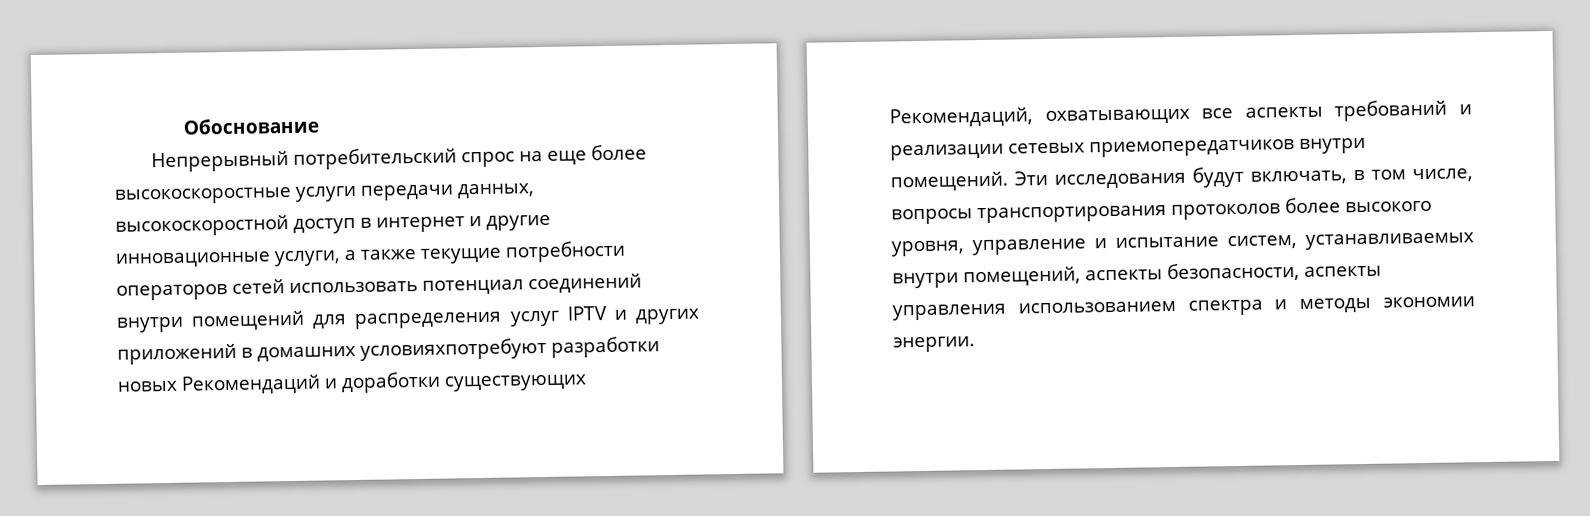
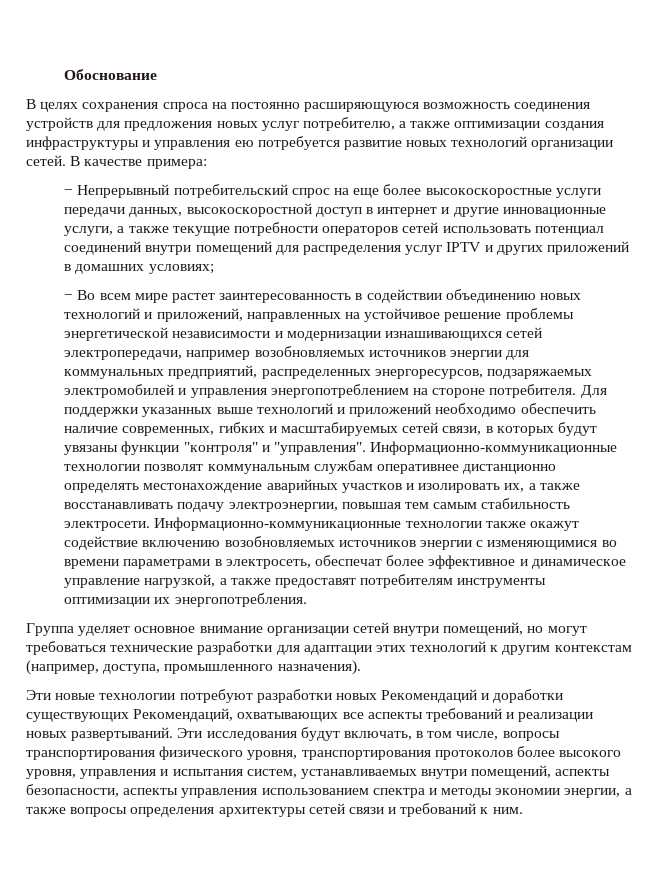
- Непрерывный потребительский спрос на еще более высокоскоростные услуги передачи данных, высокоскоростной доступ в интернет и другие инновационные услуги, а также текущие потребности операторов сетей использовать потенциал соединений внутри помещений для распределения услуг IPTV и других приложений в домашних условияхпотребуют разработки новых Рекомендаций и доработки существующих Рекомендаций, охватывающих все аспекты требований и реализации сетевых приемопередатчиков внутри помещений.
+ В целях сохранения спроса на постоянно расширяющуюся возможность соединения устройств для предложения новых услуг потребителю, а также оптимизации создания инфраструктуры и управления ею потребуется развитие новых технологий организации сетей. В качестве примера:
+ − Непрерывный потребительский спрос на еще более высокоскоростные услуги передачи данных, высокоскоростной доступ в интернет и другие инновационные услуги, а также текущие потребности операторов сетей использовать потенциал соединений внутри помещений для распределения услуг IPTV и других приложений в домашних условиях;
+ − Во всем мире растет заинтересованность в содействии объединению новых технологий и приложений, направленных на устойчивое решение проблемы энергетической независимости и модернизации изнашивающихся сетей электропередачи, например возобновляемых источников энергии для коммунальных предприятий, распределенных энергоресурсов, подзаряжаемых электромобилей и управления энергопотреблением на стороне потребителя. Для поддержки указанных выше технологий и приложений необходимо обеспечить наличие современных, гибких и масштабируемых сетей связи, в которых будут увязаны функции "контроля" и "управления". Информационно-коммуникационные технологии позволят коммунальным службам оперативнее дистанционно определять местонахождение аварийных участков и изолировать их, а также восстанавливать подачу электроэнергии, повышая тем самым стабильность электросети. Информационно-коммуникационные технологии также окажут содействие включению возобновляемых источников энергии с изменяющимися во времени параметрами в электросеть, обеспечат более эффективное и динамическое управление нагрузкой, а также предоставят потребителям инструменты оптимизации их энергопотребления.
+ Группа уделяет основное внимание организации сетей внутри помещений, но могут требоваться технические разработки для адаптации этих технологий к другим контекстам (например, доступа, промышленного назначения).
+ Эти новые технологии потребуют разработки новых Рекомендаций и доработки существующих Рекомендаций, охватывающих все аспекты требований и реализации новых развертываний.
- Эти исследования будут включать, в том числе, вопросы транспортирования протоколов более высокого уровня, управление и испытание систем, устанавливаемых внутри помещений, аспекты безопасности, аспекты управления использованием спектра и методы экономии энергии.
+ Эти исследования будут включать, в том числе, вопросы транспортирования физического уровня, транспортирования протоколов более высокого уровня, управления и испытания систем, устанавливаемых внутри помещений, аспекты безопасности, аспекты управления использованием спектра и методы экономии энергии, a также вопросы определения архитектуры сетей связи и требований к ним.

